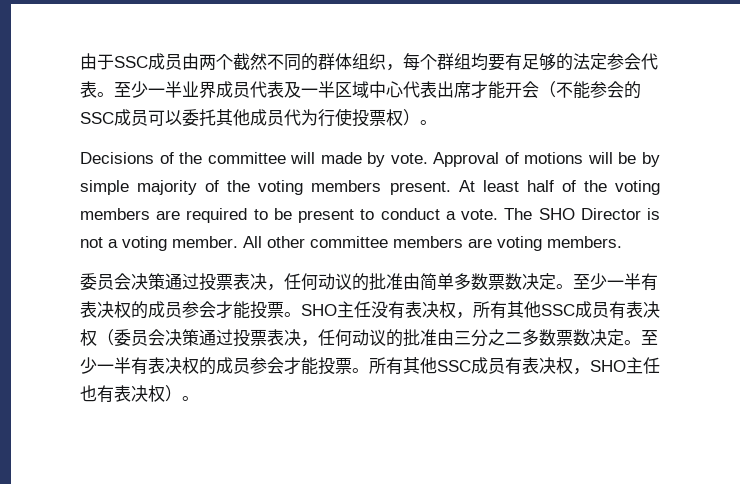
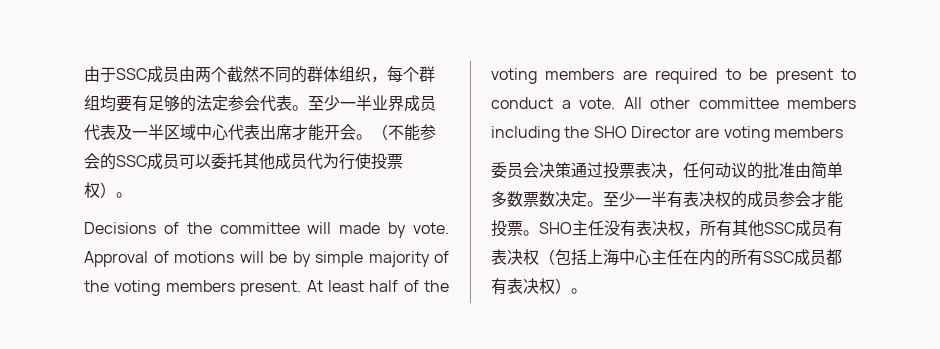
- 至少一半业界成员代表及一半区域中心代表出席才能开会（不能参会的SSC成员可以委托其他成员代为行使投票权）。
+ 至少一半业界成员代表及一半区域中心代表出席才能开会。（不能参会的SSC成员可以委托其他成员代为行使投票权）。
- The SHO Director is not a voting member. All other committee members are voting members.
+ All other committee members including the SHO Director are voting members
- SHO主任没有表决权，所有其他SSC成员有表决权（委员会决策通过投票表决，任何动议的批准由三分之二多数票数决定。至少一半有表决权的成员参会才能投票。所有其他SSC成员有表决权，SHO主任也有表决权）。
+ SHO主任没有表决权，所有其他SSC成员有表决权（包括上海中心主任在内的所有SSC成员都有表决权）。

